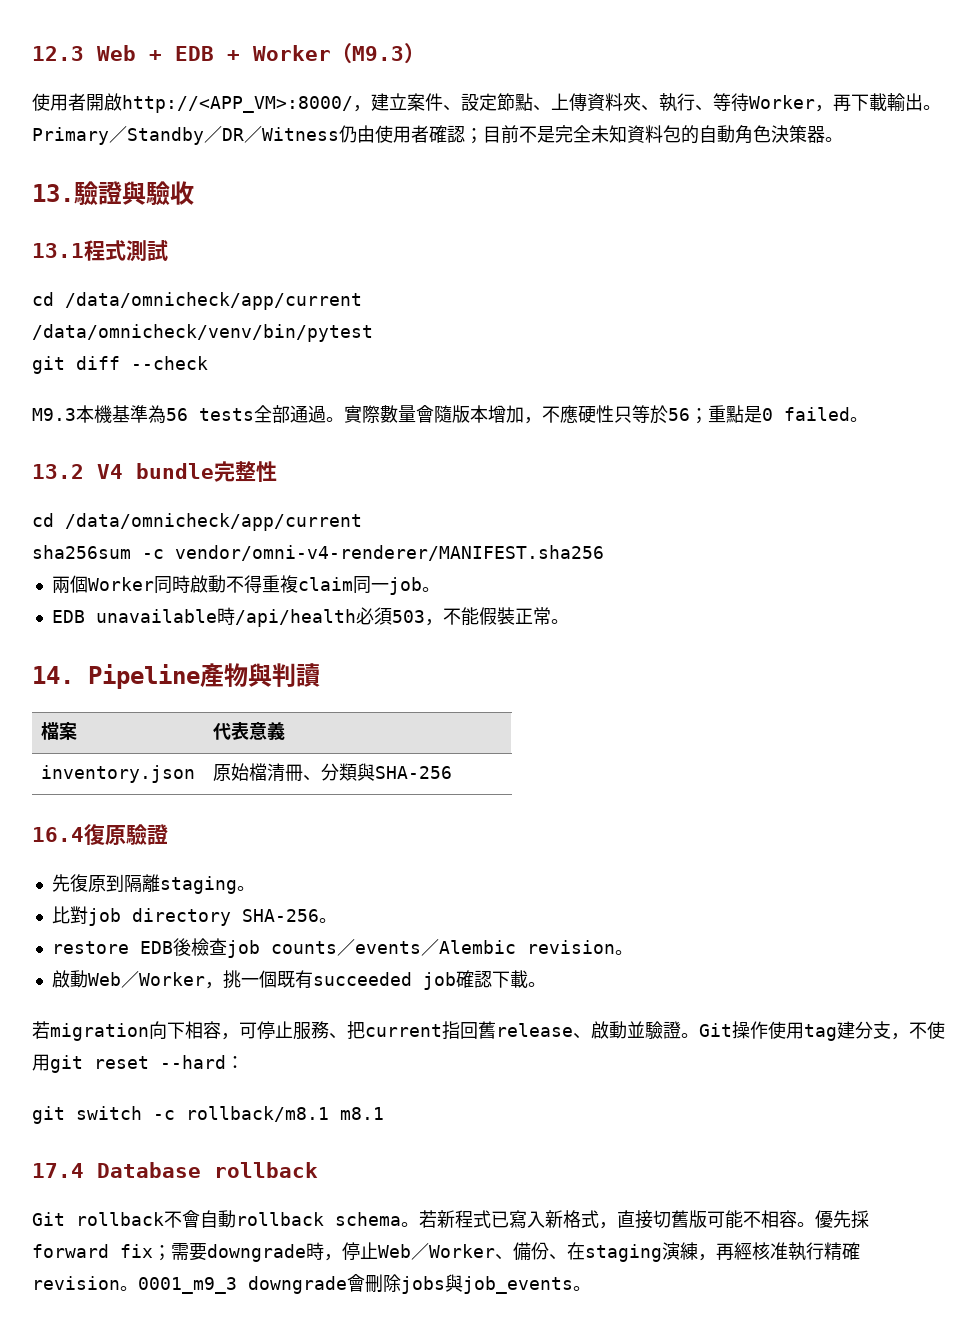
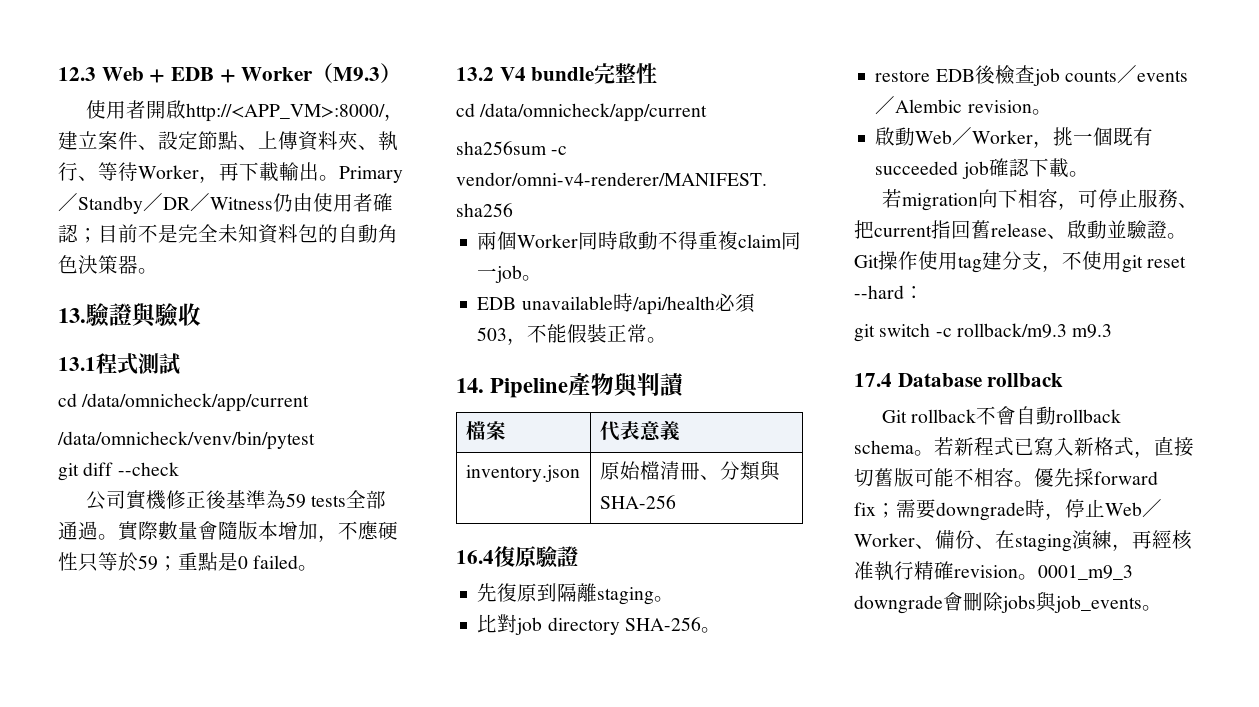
- M9.3本機基準為56 tests全部通過。
+ 公司實機修正後基準為59 tests全部通過。
- 實際數量會隨版本增加，不應硬性只等於56；重點是0 failed。
+ 實際數量會隨版本增加，不應硬性只等於59；重點是0 failed。
- git switch -c rollback/m8.1 m8.1
+ git switch -c rollback/m9.3 m9.3

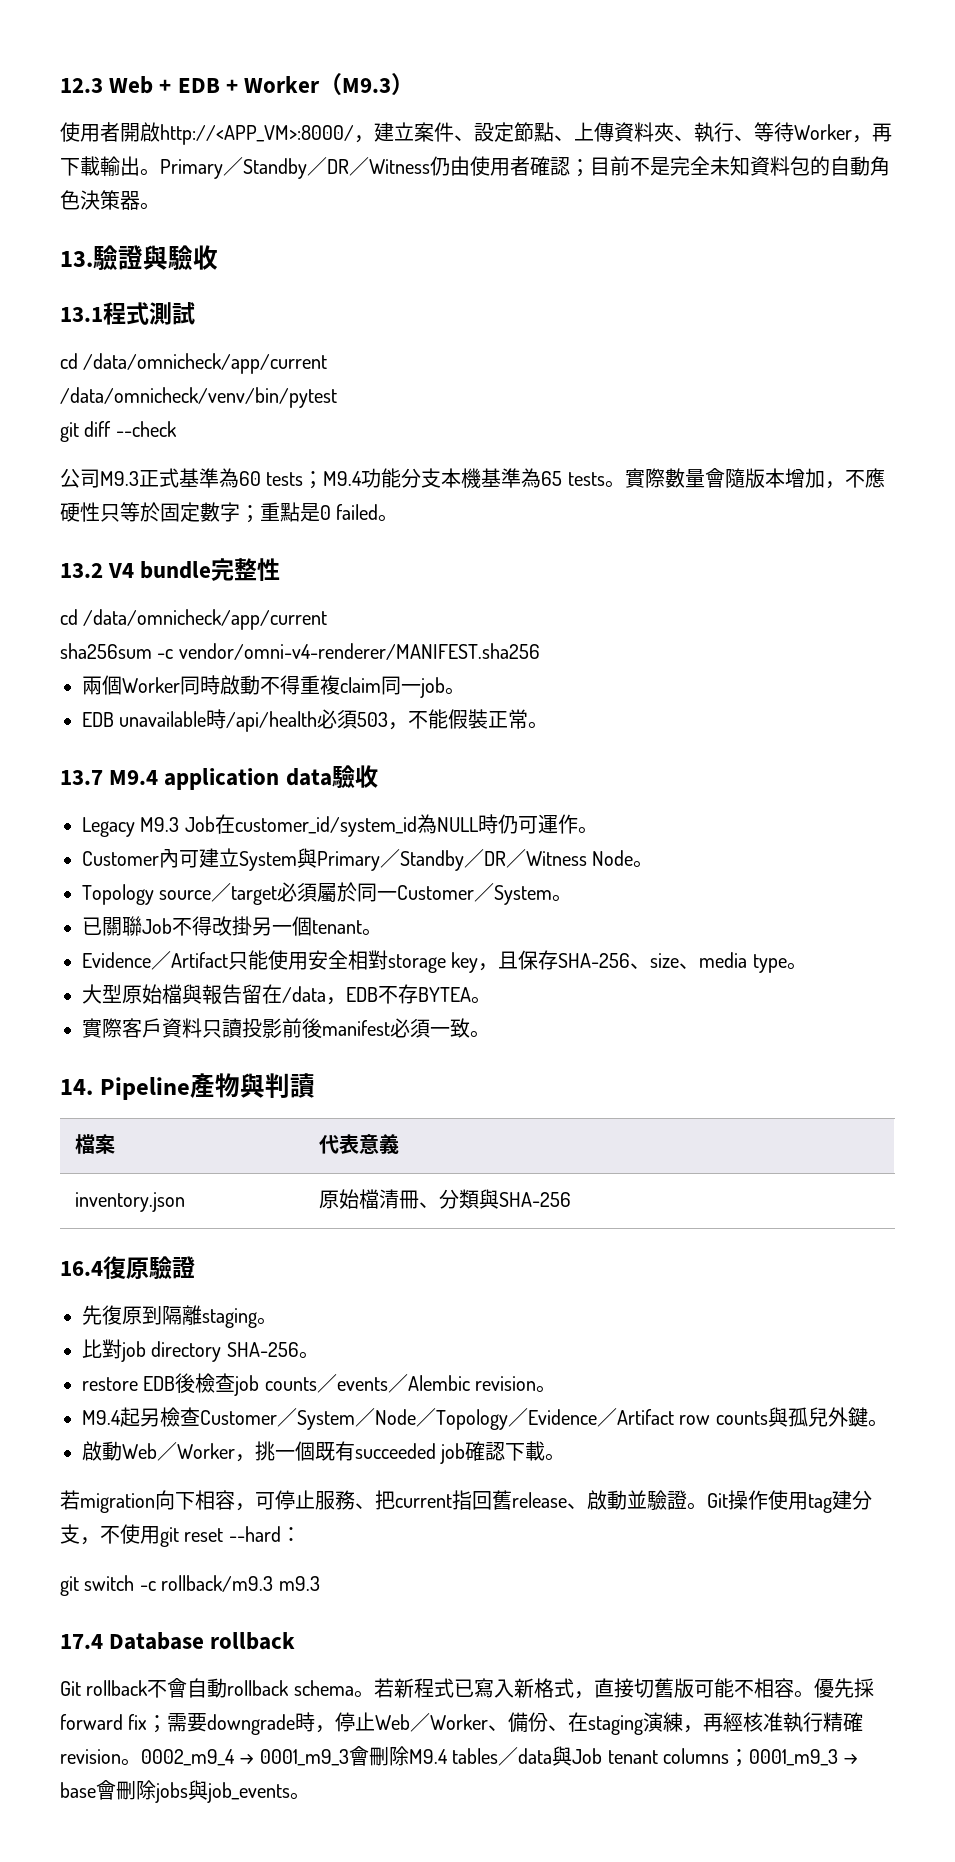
- 公司實機修正後基準為59 tests全部通過。
+ 公司M9.3正式基準為60 tests；M9.4功能分支本機基準為65 tests。
- 實際數量會隨版本增加，不應硬性只等於59；重點是0 failed。
+ 實際數量會隨版本增加，不應硬性只等於固定數字；重點是0 failed。
+ 13.7 M9.4 application data驗收
+ Legacy M9.3 Job在customer_id/system_id為NULL時仍可運作。
+ Customer內可建立System與Primary／Standby／DR／Witness Node。
+ Topology source／target必須屬於同一Customer／System。
+ 已關聯Job不得改掛另一個tenant。
+ Evidence／Artifact只能使用安全相對storage key，且保存SHA-256、size、media type。
+ 大型原始檔與報告留在/data，EDB不存BYTEA。
+ 實際客戶資料只讀投影前後manifest必須一致。
+ M9.4起另檢查Customer／System／Node／Topology／Evidence／Artifact row counts與孤兒外鍵。
- 0001_m9_3 downgrade會刪除jobs與job_events。
+ 0002_m9_4 → 0001_m9_3會刪除M9.4 tables／data與Job tenant columns；0001_m9_3 → base會刪除jobs與job_events。

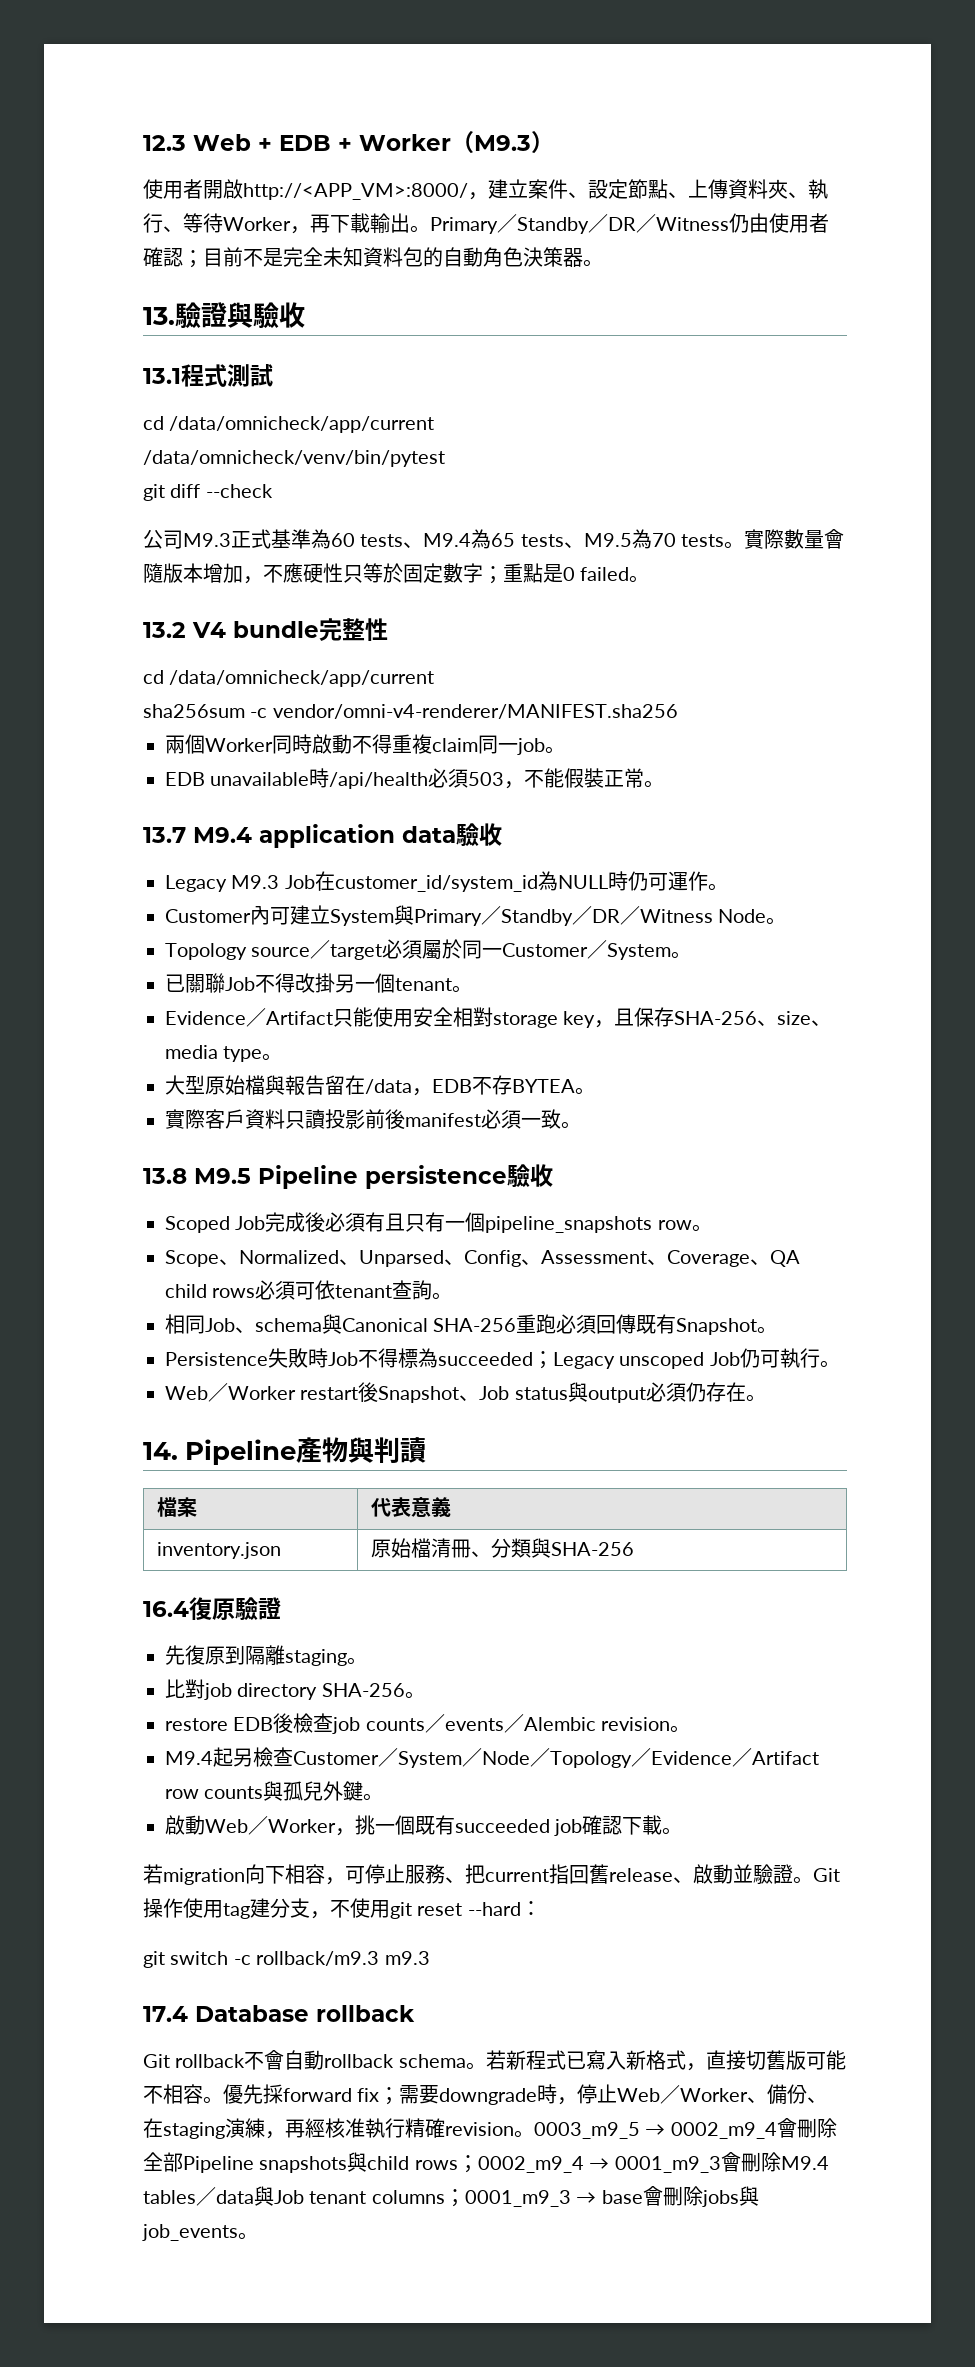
- 公司M9.3正式基準為60 tests；M9.4功能分支本機基準為65 tests。
+ 公司M9.3正式基準為60 tests、M9.4為65 tests、M9.5為70 tests。
+ 13.8 M9.5 Pipeline persistence驗收
+ Scoped Job完成後必須有且只有一個pipeline_snapshots row。
+ Scope、Normalized、Unparsed、Config、Assessment、Coverage、QA child rows必須可依tenant查詢。
+ 相同Job、schema與Canonical SHA-256重跑必須回傳既有Snapshot。
+ Persistence失敗時Job不得標為succeeded；Legacy unscoped Job仍可執行。
+ Web／Worker restart後Snapshot、Job status與output必須仍存在。
- 0002_m9_4 → 0001_m9_3會刪除M9.4 tables／data與Job tenant columns；0001_m9_3 → base會刪除jobs與job_events。
+ 0003_m9_5 → 0002_m9_4會刪除全部Pipeline snapshots與child rows；0002_m9_4 → 0001_m9_3會刪除M9.4 tables／data與Job tenant columns；0001_m9_3 → base會刪除jobs與job_events。

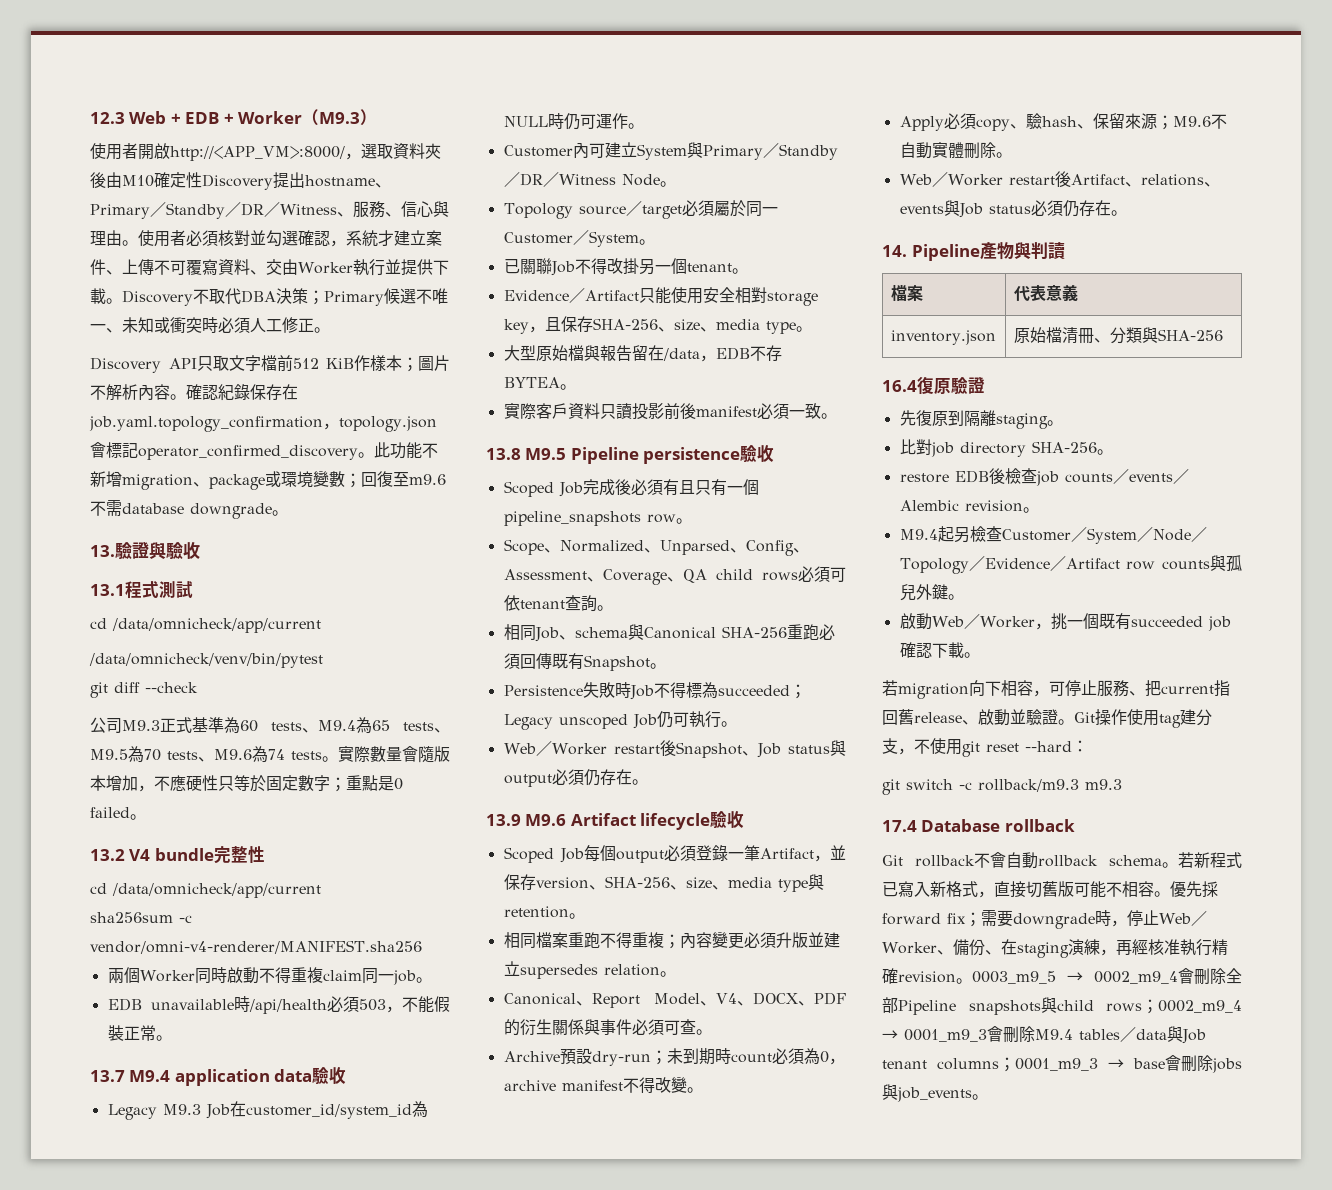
- 使用者開啟http://<APP_VM>:8000/，建立案件、設定節點、上傳資料夾、執行、等待Worker，再下載輸出。Primary／Standby／DR／Witness仍由使用者確認；目前不是完全未知資料包的自動角色決策器。
+ 使用者開啟http://<APP_VM>:8000/，選取資料夾後由M10確定性Discovery提出hostname、Primary／Standby／DR／Witness、服務、信心與理由。使用者必須核對並勾選確認，系統才建立案件、上傳不可覆寫資料、交由Worker執行並提供下載。Discovery不取代DBA決策；Primary候選不唯一、未知或衝突時必須人工修正。
+ Discovery API只取文字檔前512 KiB作樣本；圖片不解析內容。確認紀錄保存在job.yaml.topology_confirmation，topology.json會標記operator_confirmed_discovery。此功能不新增migration、package或環境變數；回復至m9.6不需database downgrade。
- 公司M9.3正式基準為60 tests、M9.4為65 tests、M9.5為70 tests。
+ 公司M9.3正式基準為60 tests、M9.4為65 tests、M9.5為70 tests、M9.6為74 tests。
+ 13.9 M9.6 Artifact lifecycle驗收
+ Scoped Job每個output必須登錄一筆Artifact，並保存version、SHA-256、size、media type與retention。
+ 相同檔案重跑不得重複；內容變更必須升版並建立supersedes relation。
+ Canonical、Report Model、V4、DOCX、PDF的衍生關係與事件必須可查。
+ Archive預設dry-run；未到期時count必須為0，archive manifest不得改變。
+ Apply必須copy、驗hash、保留來源；M9.6不自動實體刪除。
+ Web／Worker restart後Artifact、relations、events與Job status必須仍存在。

